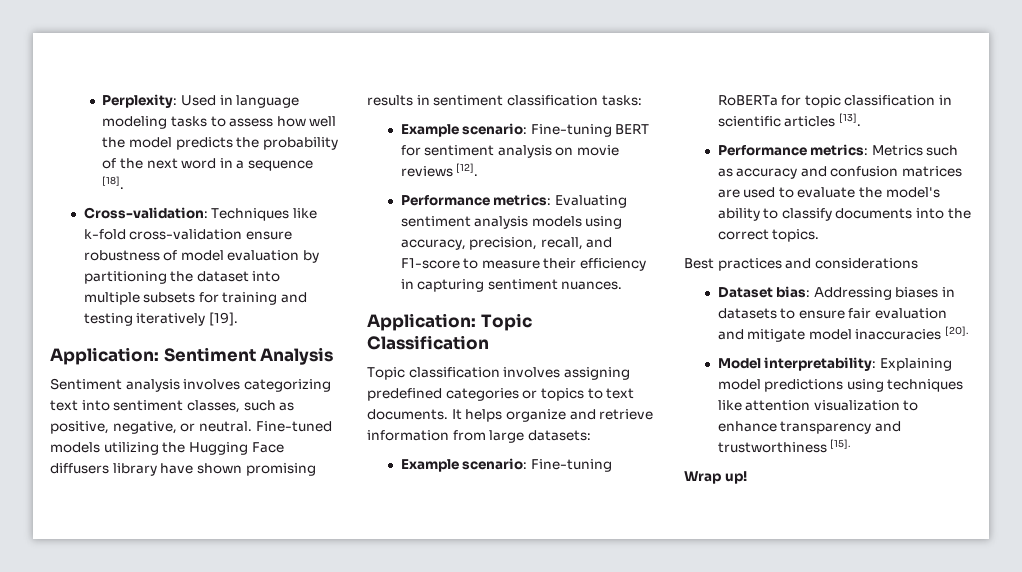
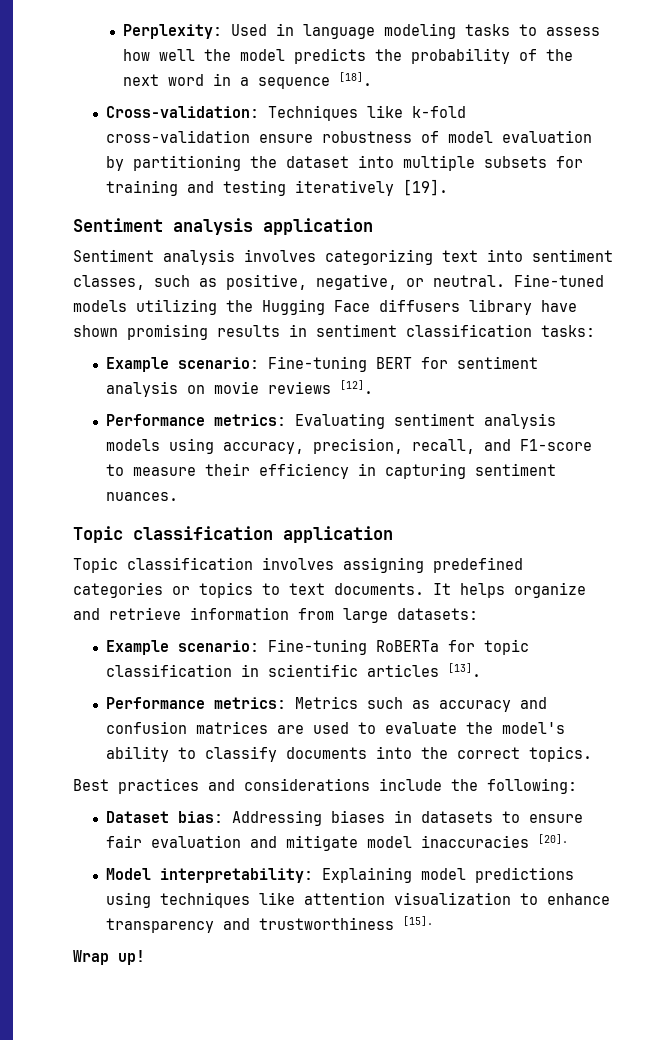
- Application: Sentiment Analysis
+ Sentiment analysis application
- Application: Topic Classification
+ Topic classification application
- Best practices and considerations
+ Best practices and considerations include the following:

